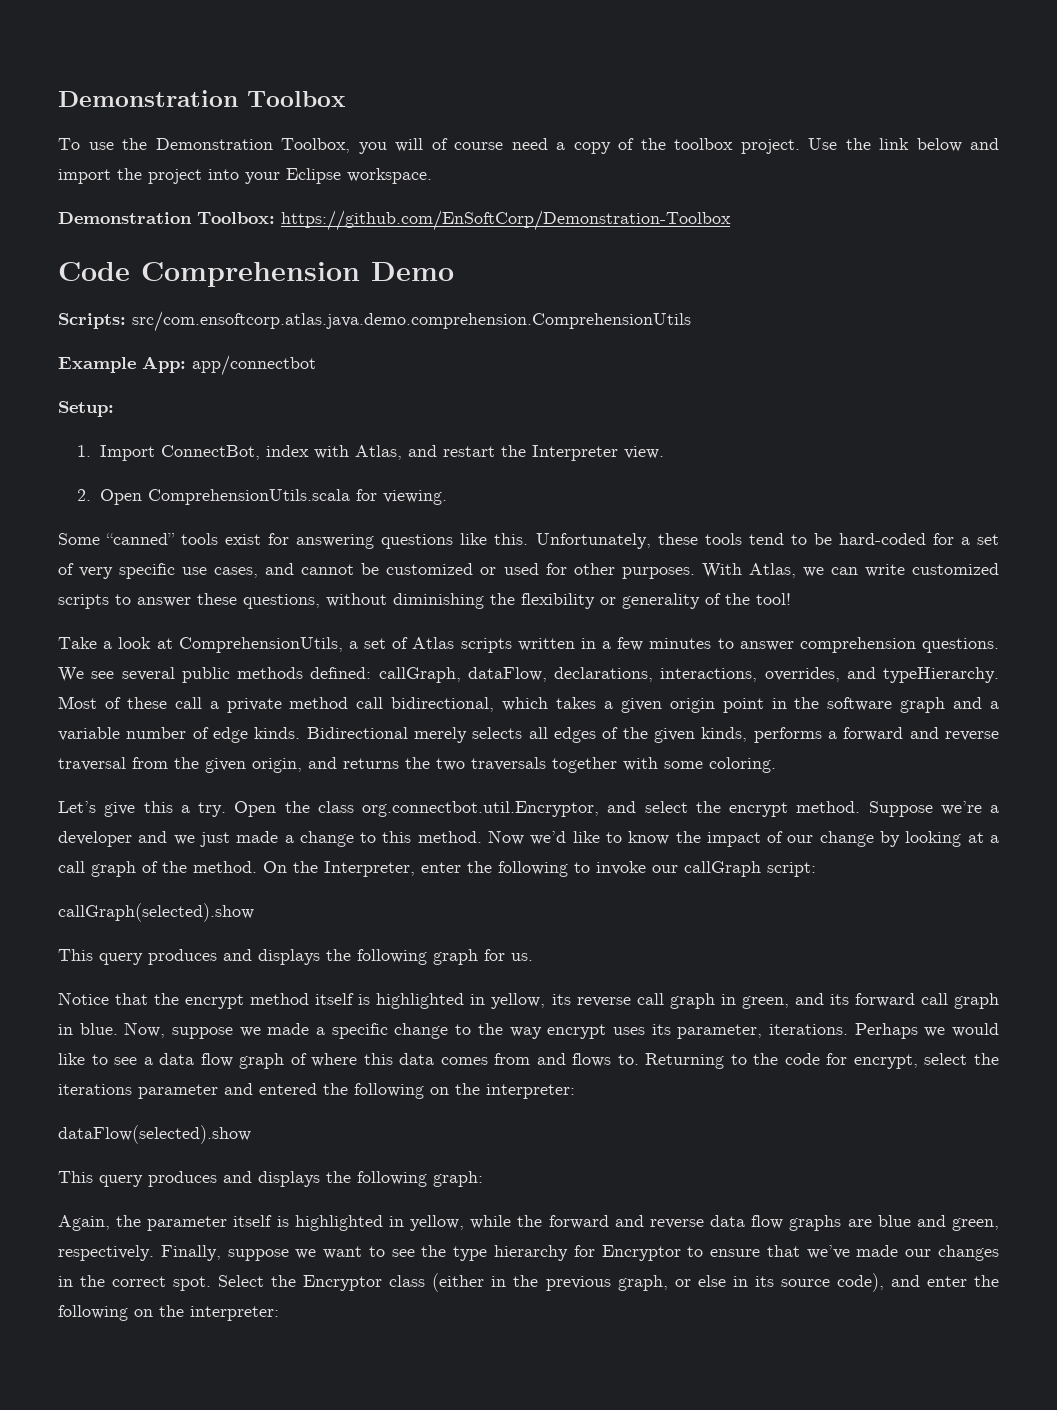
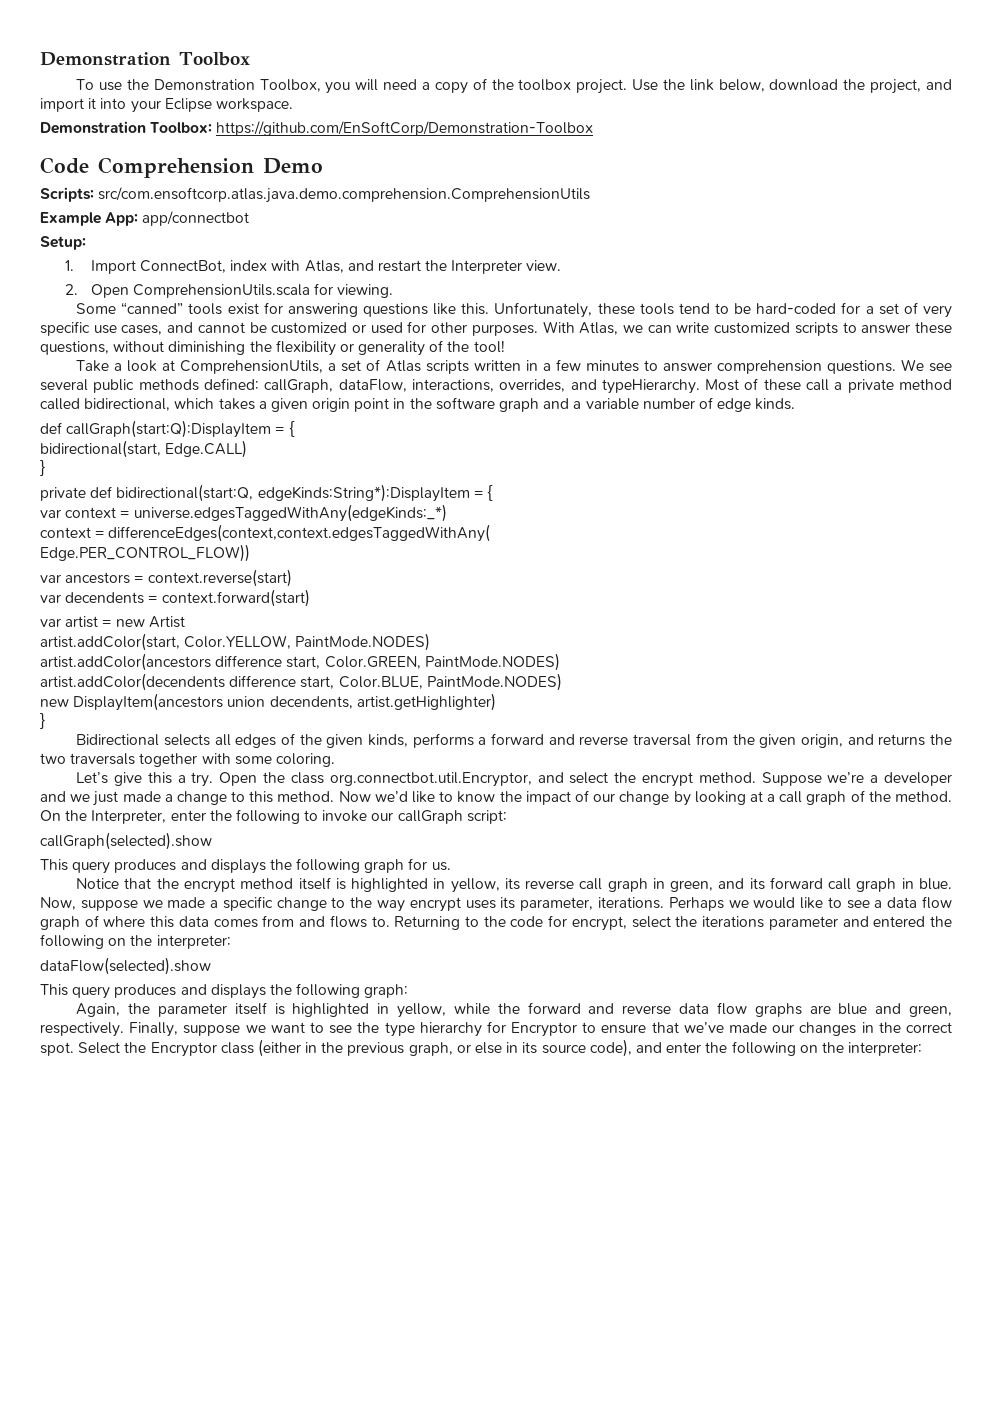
- To use the Demonstration Toolbox, you will of course need a copy of the toolbox project.
+ To use the Demonstration Toolbox, you will need a copy of the toolbox project.
- Use the link below and import the project into your Eclipse workspace.
+ Use the link below, download the project, and import it into your Eclipse workspace.
- We see several public methods defined: callGraph, dataFlow, declarations, interactions, overrides, and typeHierarchy.
+ We see several public methods defined: callGraph, dataFlow, interactions, overrides, and typeHierarchy.
- Most of these call a private method call bidirectional, which takes a given origin point in the software graph and a variable number of edge kinds. Bidirectional merely selects all edges of the given kinds, performs a forward and reverse traversal from the given origin, and returns the two traversals together with some coloring.
+ Most of these call a private method called bidirectional, which takes a given origin point in the software graph and a variable number of edge kinds.
+ def callGraph(start:Q):DisplayItem = {
+ bidirectional(start, Edge.CALL)
+ }
+ private def bidirectional(start:Q, edgeKinds:String*):DisplayItem = {
+ var context = universe.edgesTaggedWithAny(edgeKinds:_*)
+ context = differenceEdges(context,context.edgesTaggedWithAny(
+ Edge.PER_CONTROL_FLOW))
+ var ancestors = context.reverse(start)
+ var decendents = context.forward(start)
+ var artist = new Artist
+ artist.addColor(start, Color.YELLOW, PaintMode.NODES)
+ artist.addColor(ancestors difference start, Color.GREEN, PaintMode.NODES)
+ artist.addColor(decendents difference start, Color.BLUE, PaintMode.NODES)
+ new DisplayItem(ancestors union decendents, artist.getHighlighter)
+ }
+ Bidirectional selects all edges of the given kinds, performs a forward and reverse traversal from the given origin, and returns the two traversals together with some coloring.

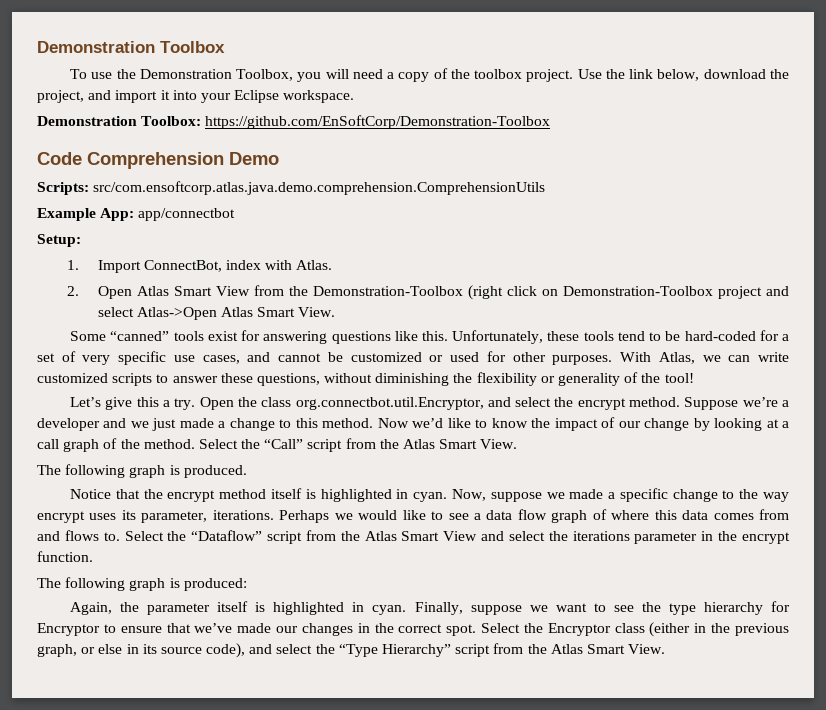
- 1. Import ConnectBot, index with Atlas, and restart the Interpreter view.
- 2. Open ComprehensionUtils.scala for viewing.
+ 1. Import ConnectBot, index with Atlas.
+ 2. Open Atlas Smart View from the Demonstration-Toolbox (right click on Demonstration-Toolbox project and select Atlas->Open Atlas Smart View.
- Take a look at ComprehensionUtils, a set of Atlas scripts written in a few minutes to answer comprehension questions. We see several public methods defined: callGraph, dataFlow, interactions, overrides, and typeHierarchy. Most of these call a private method called bidirectional, which takes a given origin point in the software graph and a variable number of edge kinds.
- def callGraph(start:Q):DisplayItem = {
- bidirectional(start, Edge.CALL)
- }
- private def bidirectional(start:Q, edgeKinds:String*):DisplayItem = {
- var context = universe.edgesTaggedWithAny(edgeKinds:_*)
- context = differenceEdges(context,context.edgesTaggedWithAny(
- Edge.PER_CONTROL_FLOW))
- var ancestors = context.reverse(start)
- var decendents = context.forward(start)
- var artist = new Artist
- artist.addColor(start, Color.YELLOW, PaintMode.NODES)
- artist.addColor(ancestors difference start, Color.GREEN, PaintMode.NODES)
- artist.addColor(decendents difference start, Color.BLUE, PaintMode.NODES)
- new DisplayItem(ancestors union decendents, artist.getHighlighter)
- }
- Bidirectional selects all edges of the given kinds, performs a forward and reverse traversal from the given origin, and returns the two traversals together with some coloring.
- On the Interpreter, enter the following to invoke our callGraph script:
- callGraph(selected).show
- This query produces and displays the following graph for us.
+ Select the “Call” script from the Atlas Smart View.
+ The following graph is produced.
- Notice that the encrypt method itself is highlighted in yellow, its reverse call graph in green, and its forward call graph in blue.
+ Notice that the encrypt method itself is highlighted in cyan.
- Returning to the code for encrypt, select the iterations parameter and entered the following on the interpreter:
- dataFlow(selected).show
- This query produces and displays the following graph:
+ Select the “Dataflow” script from the Atlas Smart View and select the iterations parameter in the encrypt function.
+ The following graph is produced:
- Again, the parameter itself is highlighted in yellow, while the forward and reverse data flow graphs are blue and green, respectively.
+ Again, the parameter itself is highlighted in cyan.
- Select the Encryptor class (either in the previous graph, or else in its source code), and enter the following on the interpreter:
+ Select the Encryptor class (either in the previous graph, or else in its source code), and select the “Type Hierarchy” script from the Atlas Smart View.

